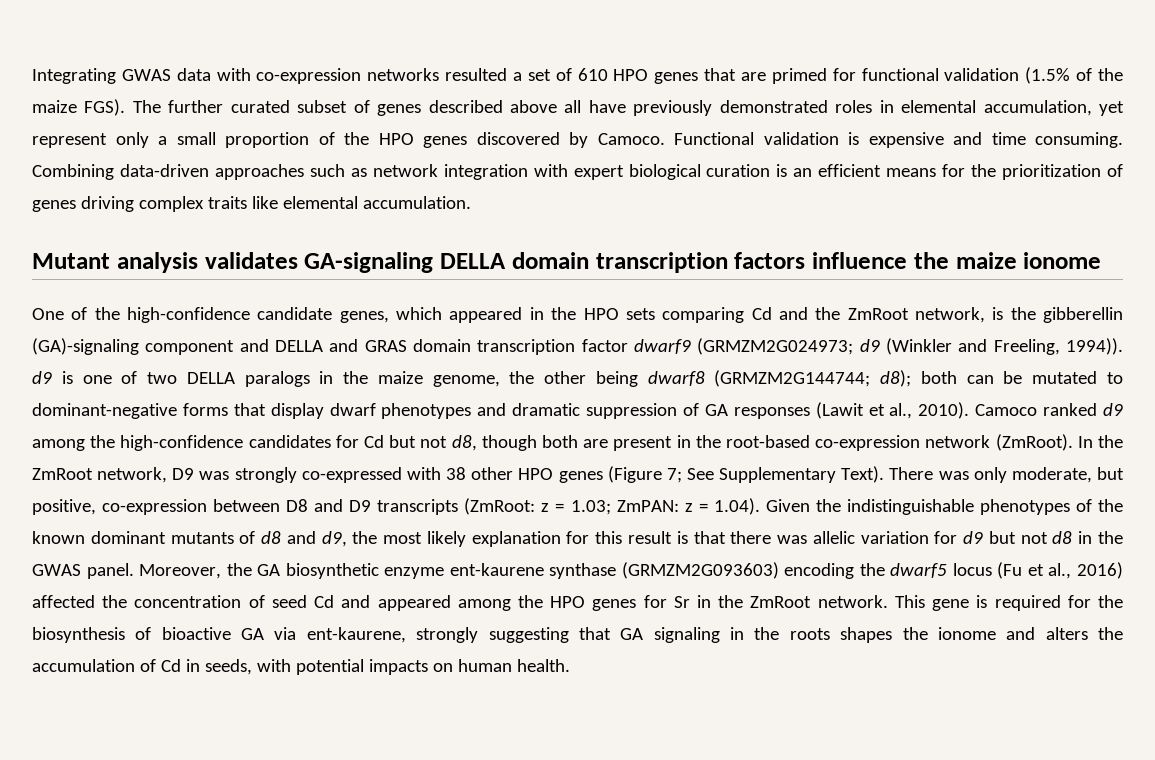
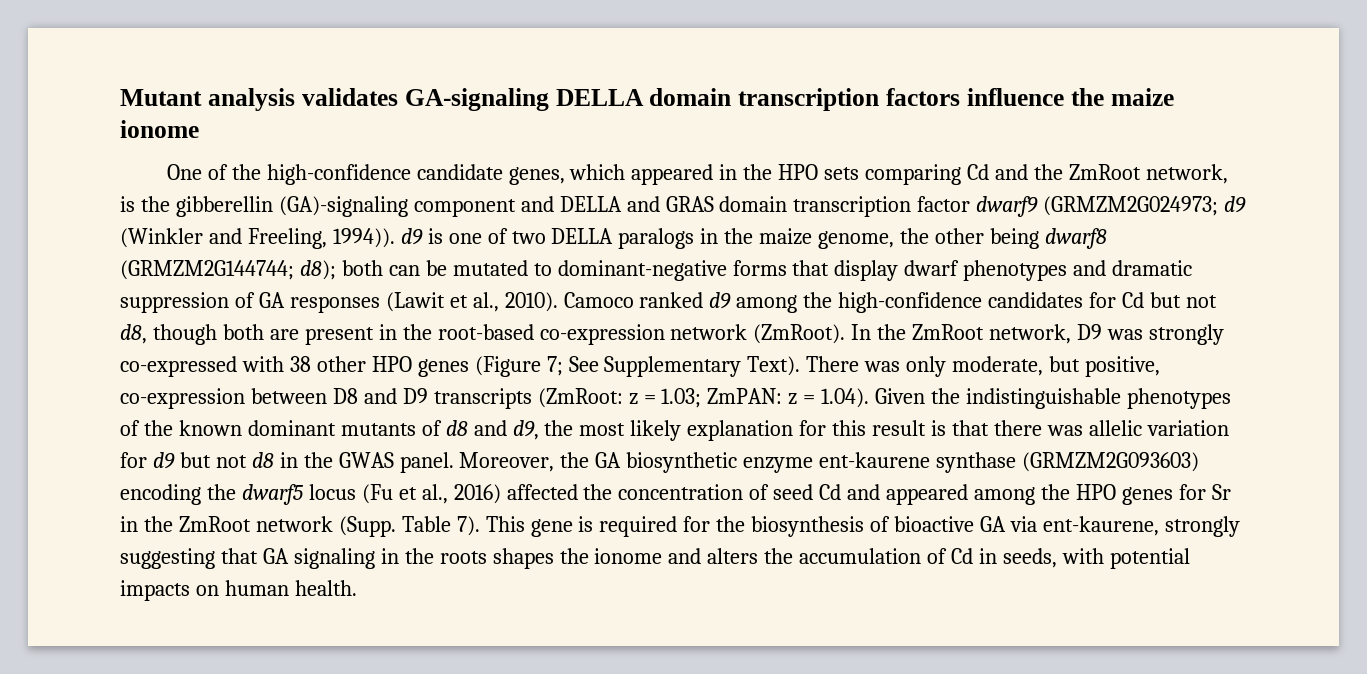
- Integrating GWAS data with co-expression networks resulted a set of 610 HPO genes that are primed for functional validation (1.5% of the maize FGS). The further curated subset of genes described above all have previously demonstrated roles in elemental accumulation, yet represent only a small proportion of the HPO genes discovered by Camoco. Functional validation is expensive and time consuming. Combining data-driven approaches such as network integration with expert biological curation is an efficient means for the prioritization of genes driving complex traits like elemental accumulation.
- Moreover, the GA biosynthetic enzyme ent-kaurene synthase (GRMZM2G093603) encoding the dwarf5 locus (Fu et al., 2016) affected the concentration of seed Cd and appeared among the HPO genes for Sr in the ZmRoot network.
+ Moreover, the GA biosynthetic enzyme ent-kaurene synthase (GRMZM2G093603) encoding the dwarf5 locus (Fu et al., 2016) affected the concentration of seed Cd and appeared among the HPO genes for Sr in the ZmRoot network (Supp. Table 7).

